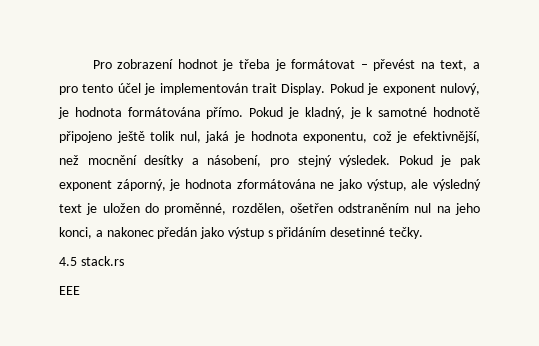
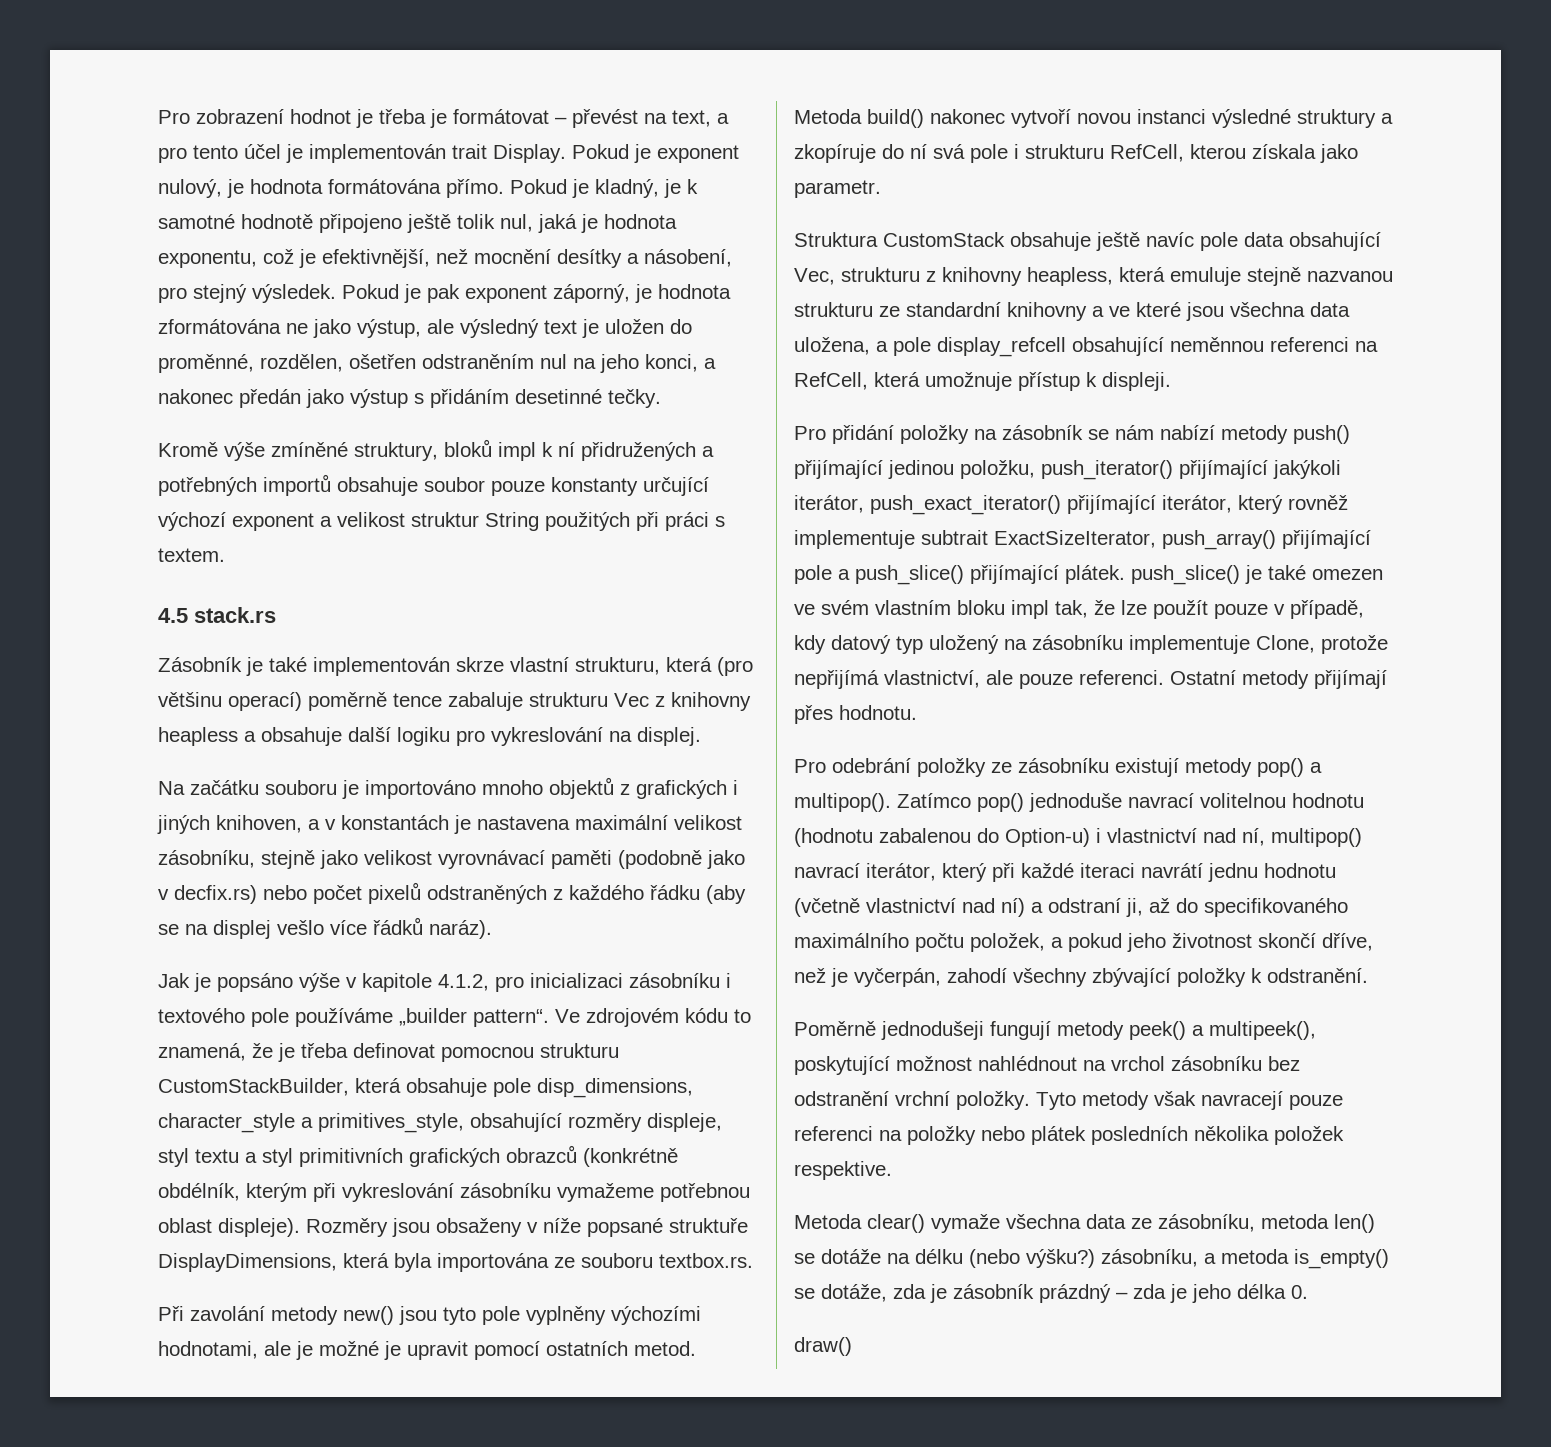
+ Kromě výše zmíněné struktury, bloků impl k ní přidružených a potřebných importů obsahuje soubor pouze konstanty určující výchozí exponent a velikost struktur String použitých při práci s textem.
  4.5 stack.rs
- EEE
+ Zásobník je také implementován skrze vlastní strukturu, která (pro většinu operací) poměrně tence zabaluje strukturu Vec z knihovny heapless a obsahuje další logiku pro vykreslování na displej.
+ Na začátku souboru je importováno mnoho objektů z grafických i jiných knihoven, a v konstantách je nastavena maximální velikost zásobníku, stejně jako velikost vyrovnávací paměti (podobně jako v decfix.rs) nebo počet pixelů odstraněných z každého řádku (aby se na displej vešlo více řádků naráz).
+ Jak je popsáno výše v kapitole 4.1.2, pro inicializaci zásobníku i textového pole používáme „builder pattern“. Ve zdrojovém kódu to znamená, že je třeba definovat pomocnou strukturu CustomStackBuilder, která obsahuje pole disp_dimensions, character_style a primitives_style, obsahující rozměry displeje, styl textu a styl primitivních grafických obrazců (konkrétně obdélník, kterým při vykreslování zásobníku vymažeme potřebnou oblast displeje). Rozměry jsou obsaženy v níže popsané struktuře DisplayDimensions, která byla importována ze souboru textbox.rs.
+ Při zavolání metody new() jsou tyto pole vyplněny výchozími hodnotami, ale je možné je upravit pomocí ostatních metod. Metoda build() nakonec vytvoří novou instanci výsledné struktury a zkopíruje do ní svá pole i strukturu RefCell, kterou získala jako parametr.
+ Struktura CustomStack obsahuje ještě navíc pole data obsahující Vec, strukturu z knihovny heapless, která emuluje stejně nazvanou strukturu ze standardní knihovny a ve které jsou všechna data uložena, a pole display_refcell obsahující neměnnou referenci na RefCell, která umožnuje přístup k displeji.
+ Pro přidání položky na zásobník se nám nabízí metody push() přijímající jedinou položku, push_iterator() přijímající jakýkoli iterátor, push_exact_iterator() přijímající iterátor, který rovněž implementuje subtrait ExactSizeIterator, push_array() přijímající pole a push_slice() přijímající plátek. push_slice() je také omezen ve svém vlastním bloku impl tak, že lze použít pouze v případě, kdy datový typ uložený na zásobníku implementuje Clone, protože nepřijímá vlastnictví, ale pouze referenci. Ostatní metody přijímají přes hodnotu.
+ Pro odebrání položky ze zásobníku existují metody pop() a multipop(). Zatímco pop() jednoduše navrací volitelnou hodnotu (hodnotu zabalenou do Option-u) i vlastnictví nad ní, multipop() navrací iterátor, který při každé iteraci navrátí jednu hodnotu (včetně vlastnictví nad ní) a odstraní ji, až do specifikovaného maximálního počtu položek, a pokud jeho životnost skončí dříve, než je vyčerpán, zahodí všechny zbývající položky k odstranění.
+ Poměrně jednodušeji fungují metody peek() a multipeek(), poskytující možnost nahlédnout na vrchol zásobníku bez odstranění vrchní položky. Tyto metody však navracejí pouze referenci na položky nebo plátek posledních několika položek respektive.
+ Metoda clear() vymaže všechna data ze zásobníku, metoda len() se dotáže na délku (nebo výšku?) zásobníku, a metoda is_empty() se dotáže, zda je zásobník prázdný – zda je jeho délka 0.
+ draw()

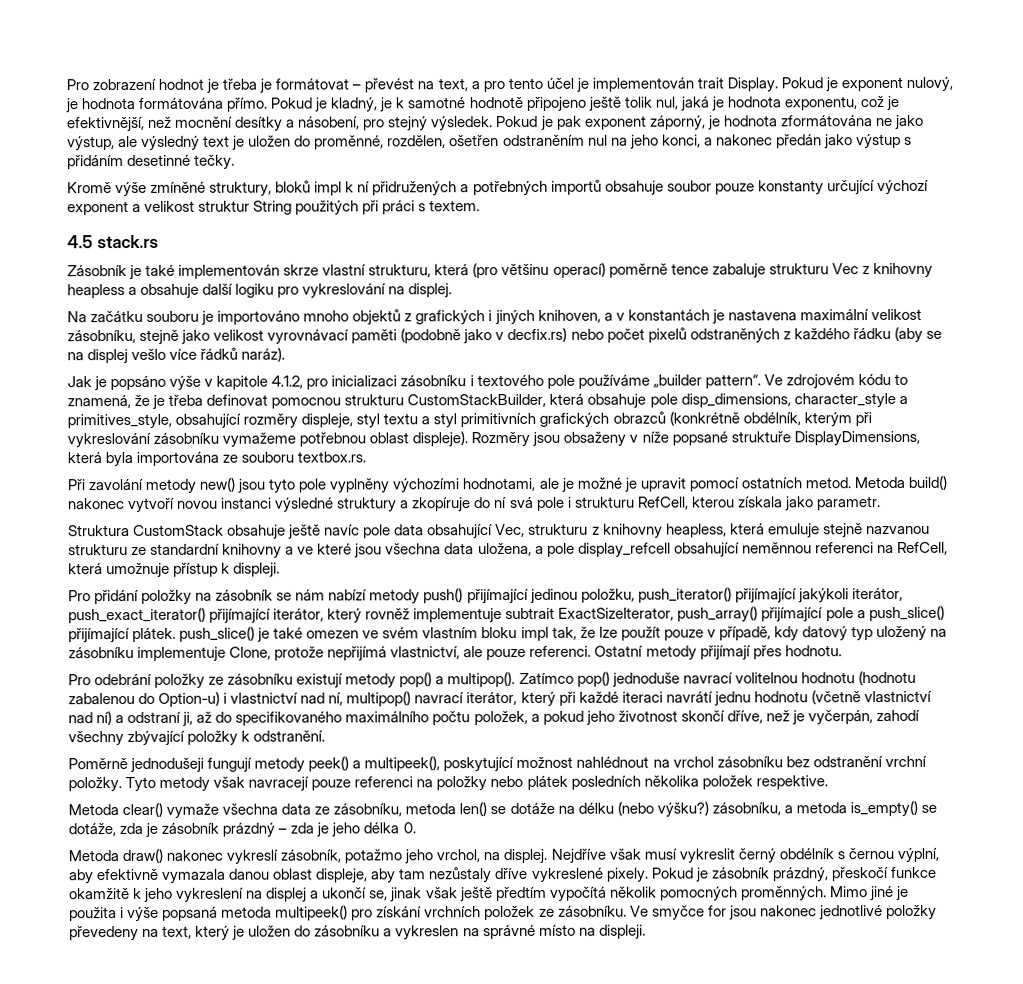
- draw()
+ Metoda draw() nakonec vykreslí zásobník, potažmo jeho vrchol, na displej. Nejdříve však musí vykreslit černý obdélník s černou výplní, aby efektivně vymazala danou oblast displeje, aby tam nezůstaly dříve vykreslené pixely. Pokud je zásobník prázdný, přeskočí funkce okamžitě k jeho vykreslení na displej a ukončí se, jinak však ještě předtím vypočítá několik pomocných proměnných. Mimo jiné je použita i výše popsaná metoda multipeek() pro získání vrchních položek ze zásobníku. Ve smyčce for jsou nakonec jednotlivé položky převedeny na text, který je uložen do zásobníku a vykreslen na správné místo na displeji.

